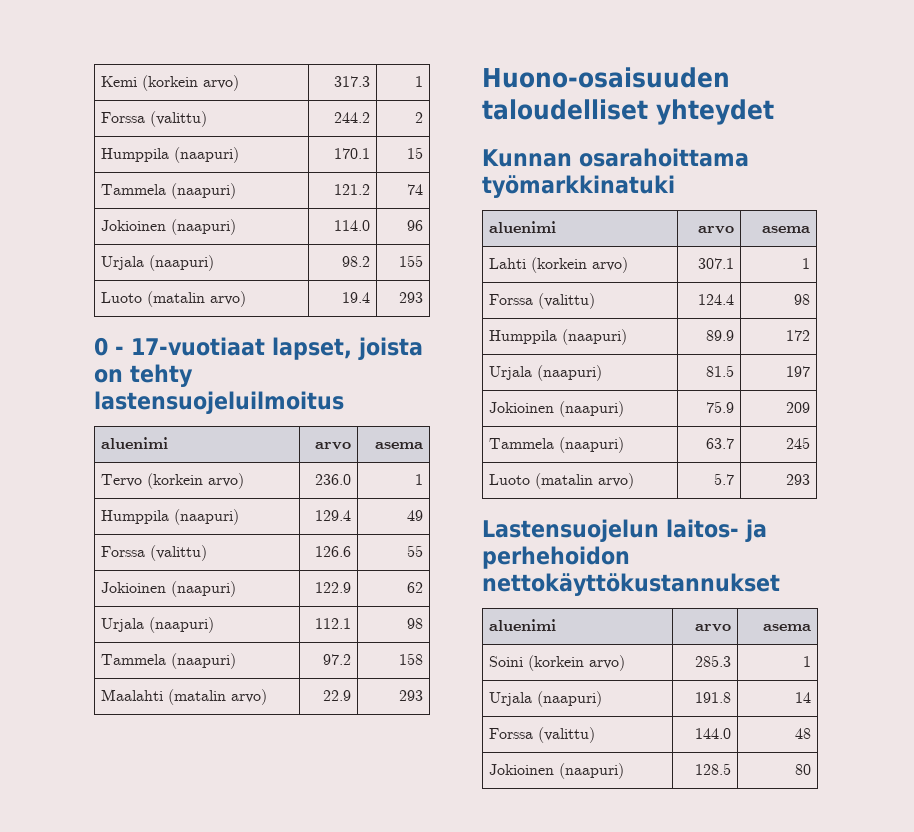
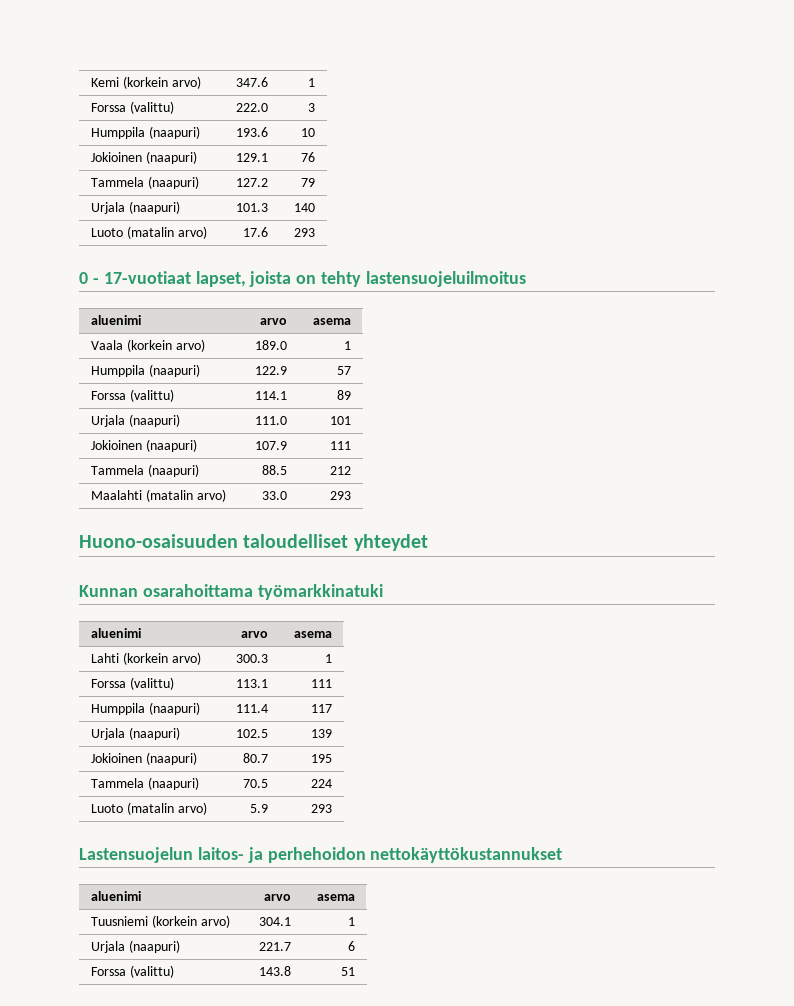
- Kemi (korkein arvo) | 317.3 | 1
- Forssa (valittu) | 244.2 | 2
- Humppila (naapuri) | 170.1 | 15
- Tammela (naapuri) | 121.2 | 74
- Jokioinen (naapuri) | 114.0 | 96
- Urjala (naapuri) | 98.2 | 155
- Luoto (matalin arvo) | 19.4 | 293
+ Kemi (korkein arvo) | 347.6 | 1
+ Forssa (valittu) | 222.0 | 3
+ Humppila (naapuri) | 193.6 | 10
+ Jokioinen (naapuri) | 129.1 | 76
+ Tammela (naapuri) | 127.2 | 79
+ Urjala (naapuri) | 101.3 | 140
+ Luoto (matalin arvo) | 17.6 | 293
- Tervo (korkein arvo) | 236.0 | 1
+ Vaala (korkein arvo) | 189.0 | 1
- Humppila (naapuri) | 129.4 | 49
- Forssa (valittu) | 126.6 | 55
- Jokioinen (naapuri) | 122.9 | 62
- Urjala (naapuri) | 112.1 | 98
- Tammela (naapuri) | 97.2 | 158
+ Humppila (naapuri) | 122.9 | 57
+ Forssa (valittu) | 114.1 | 89
+ Urjala (naapuri) | 111.0 | 101
+ Jokioinen (naapuri) | 107.9 | 111
+ Tammela (naapuri) | 88.5 | 212
- Maalahti (matalin arvo) | 22.9 | 293
+ Maalahti (matalin arvo) | 33.0 | 293
- Lahti (korkein arvo) | 307.1 | 1
- Forssa (valittu) | 124.4 | 98
- Humppila (naapuri) | 89.9 | 172
- Urjala (naapuri) | 81.5 | 197
- Jokioinen (naapuri) | 75.9 | 209
- Tammela (naapuri) | 63.7 | 245
- Luoto (matalin arvo) | 5.7 | 293
+ Lahti (korkein arvo) | 300.3 | 1
+ Forssa (valittu) | 113.1 | 111
+ Humppila (naapuri) | 111.4 | 117
+ Urjala (naapuri) | 102.5 | 139
+ Jokioinen (naapuri) | 80.7 | 195
+ Tammela (naapuri) | 70.5 | 224
+ Luoto (matalin arvo) | 5.9 | 293
- Soini (korkein arvo) | 285.3 | 1
+ Tuusniemi (korkein arvo) | 304.1 | 1
- Urjala (naapuri) | 191.8 | 14
- Forssa (valittu) | 144.0 | 48
- Jokioinen (naapuri) | 128.5 | 80
+ Urjala (naapuri) | 221.7 | 6
+ Forssa (valittu) | 143.8 | 51

